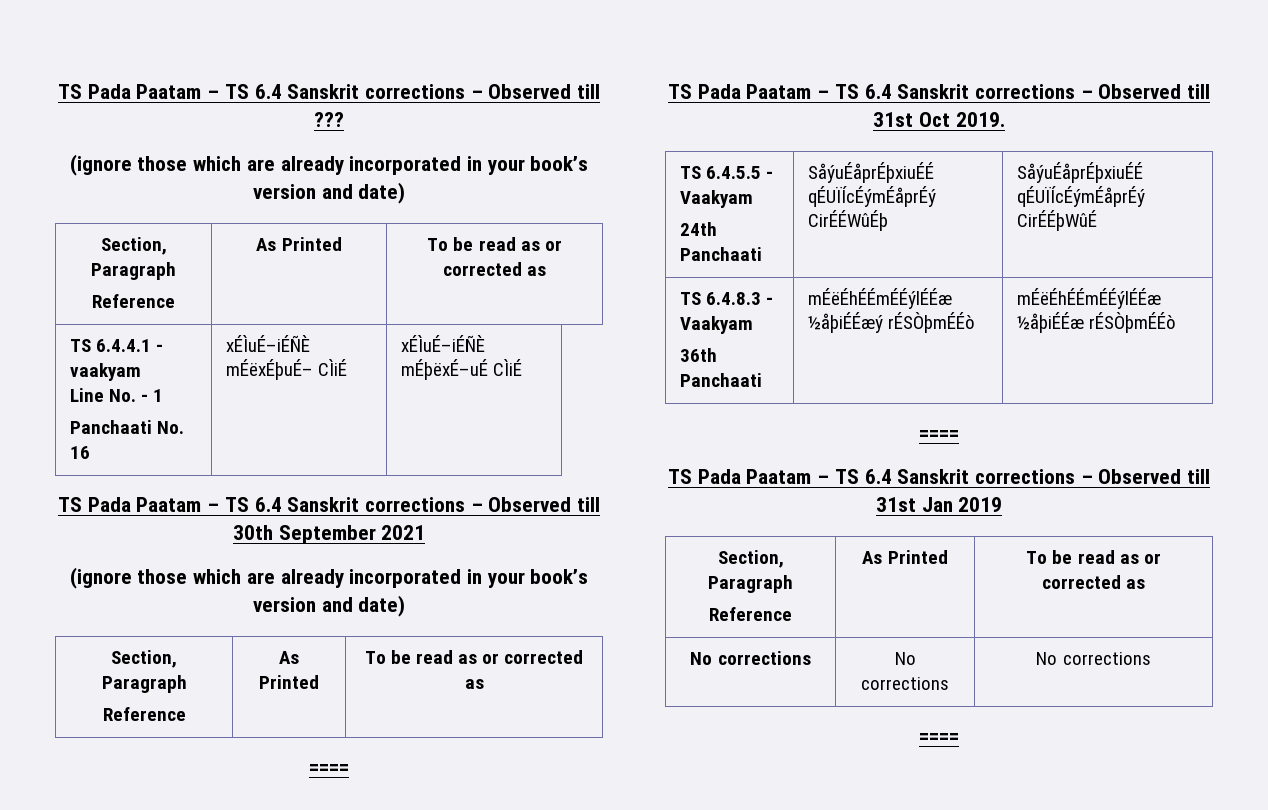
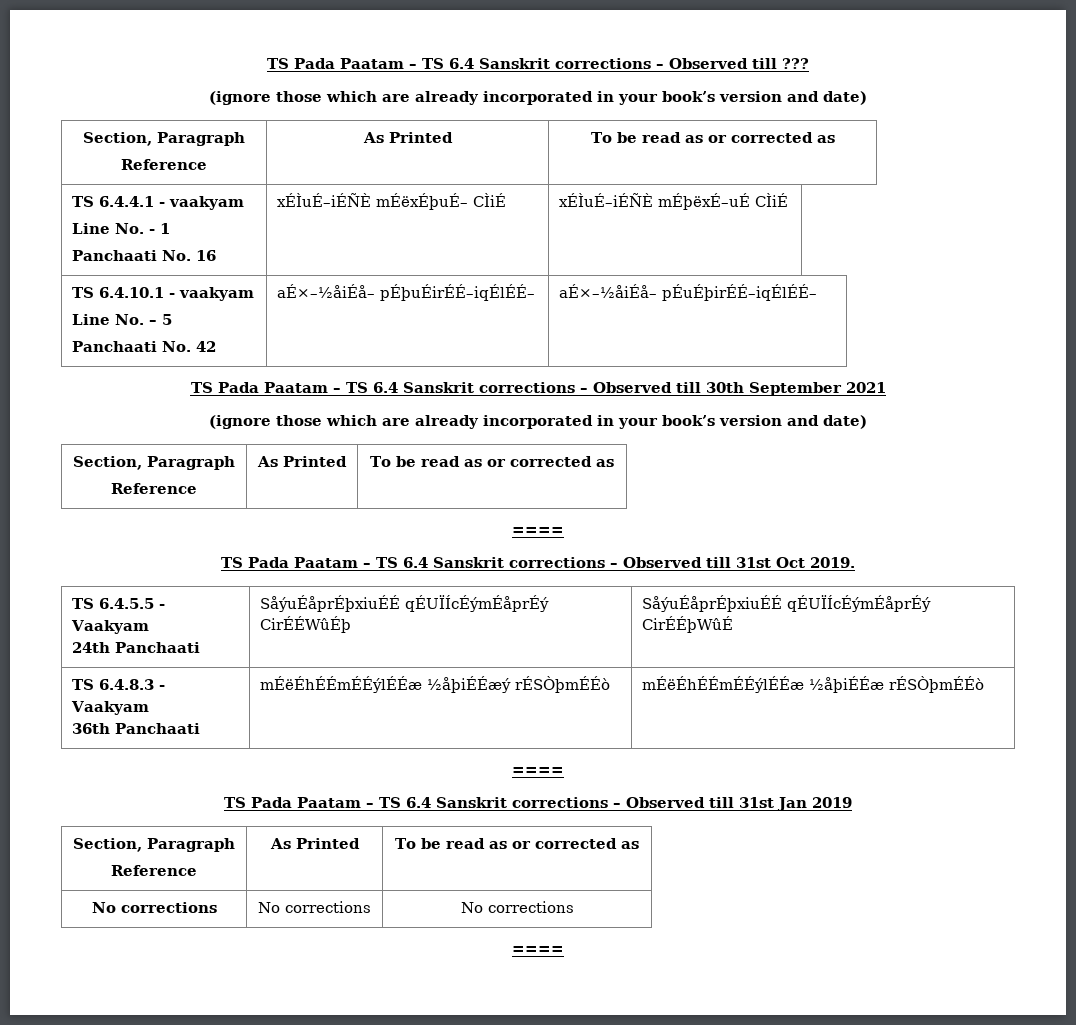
+ TS 6.4.10.1 - vaakyam
+ Line No. – 5
+ Panchaati No. 42 | aÉ×–½åiÉå– pÉþuÉirÉÉ–iqÉlÉÉ– | aÉ×–½åiÉå– pÉuÉþirÉÉ–iqÉlÉÉ–

